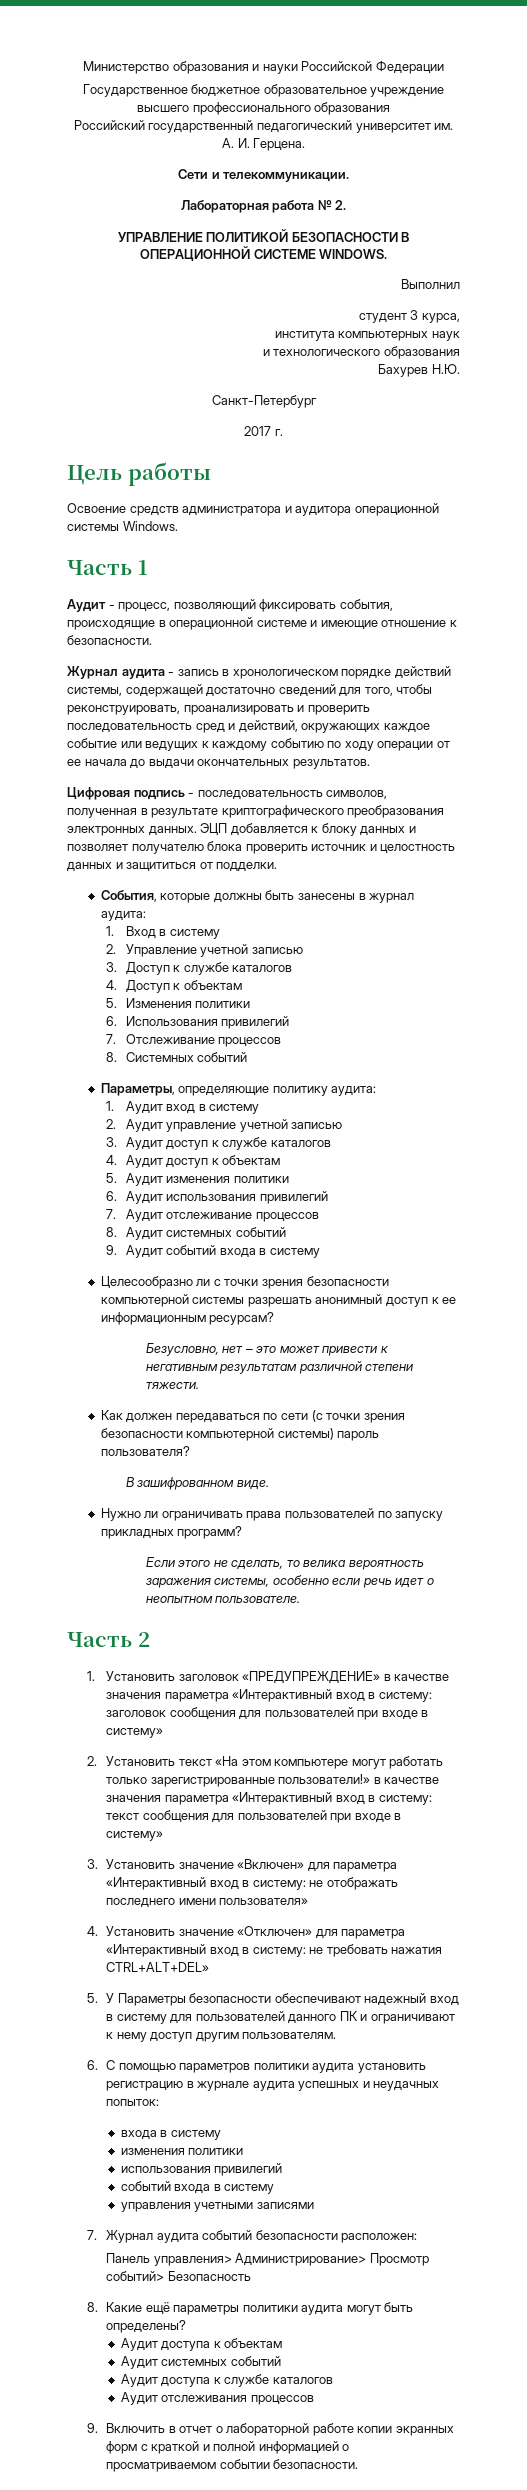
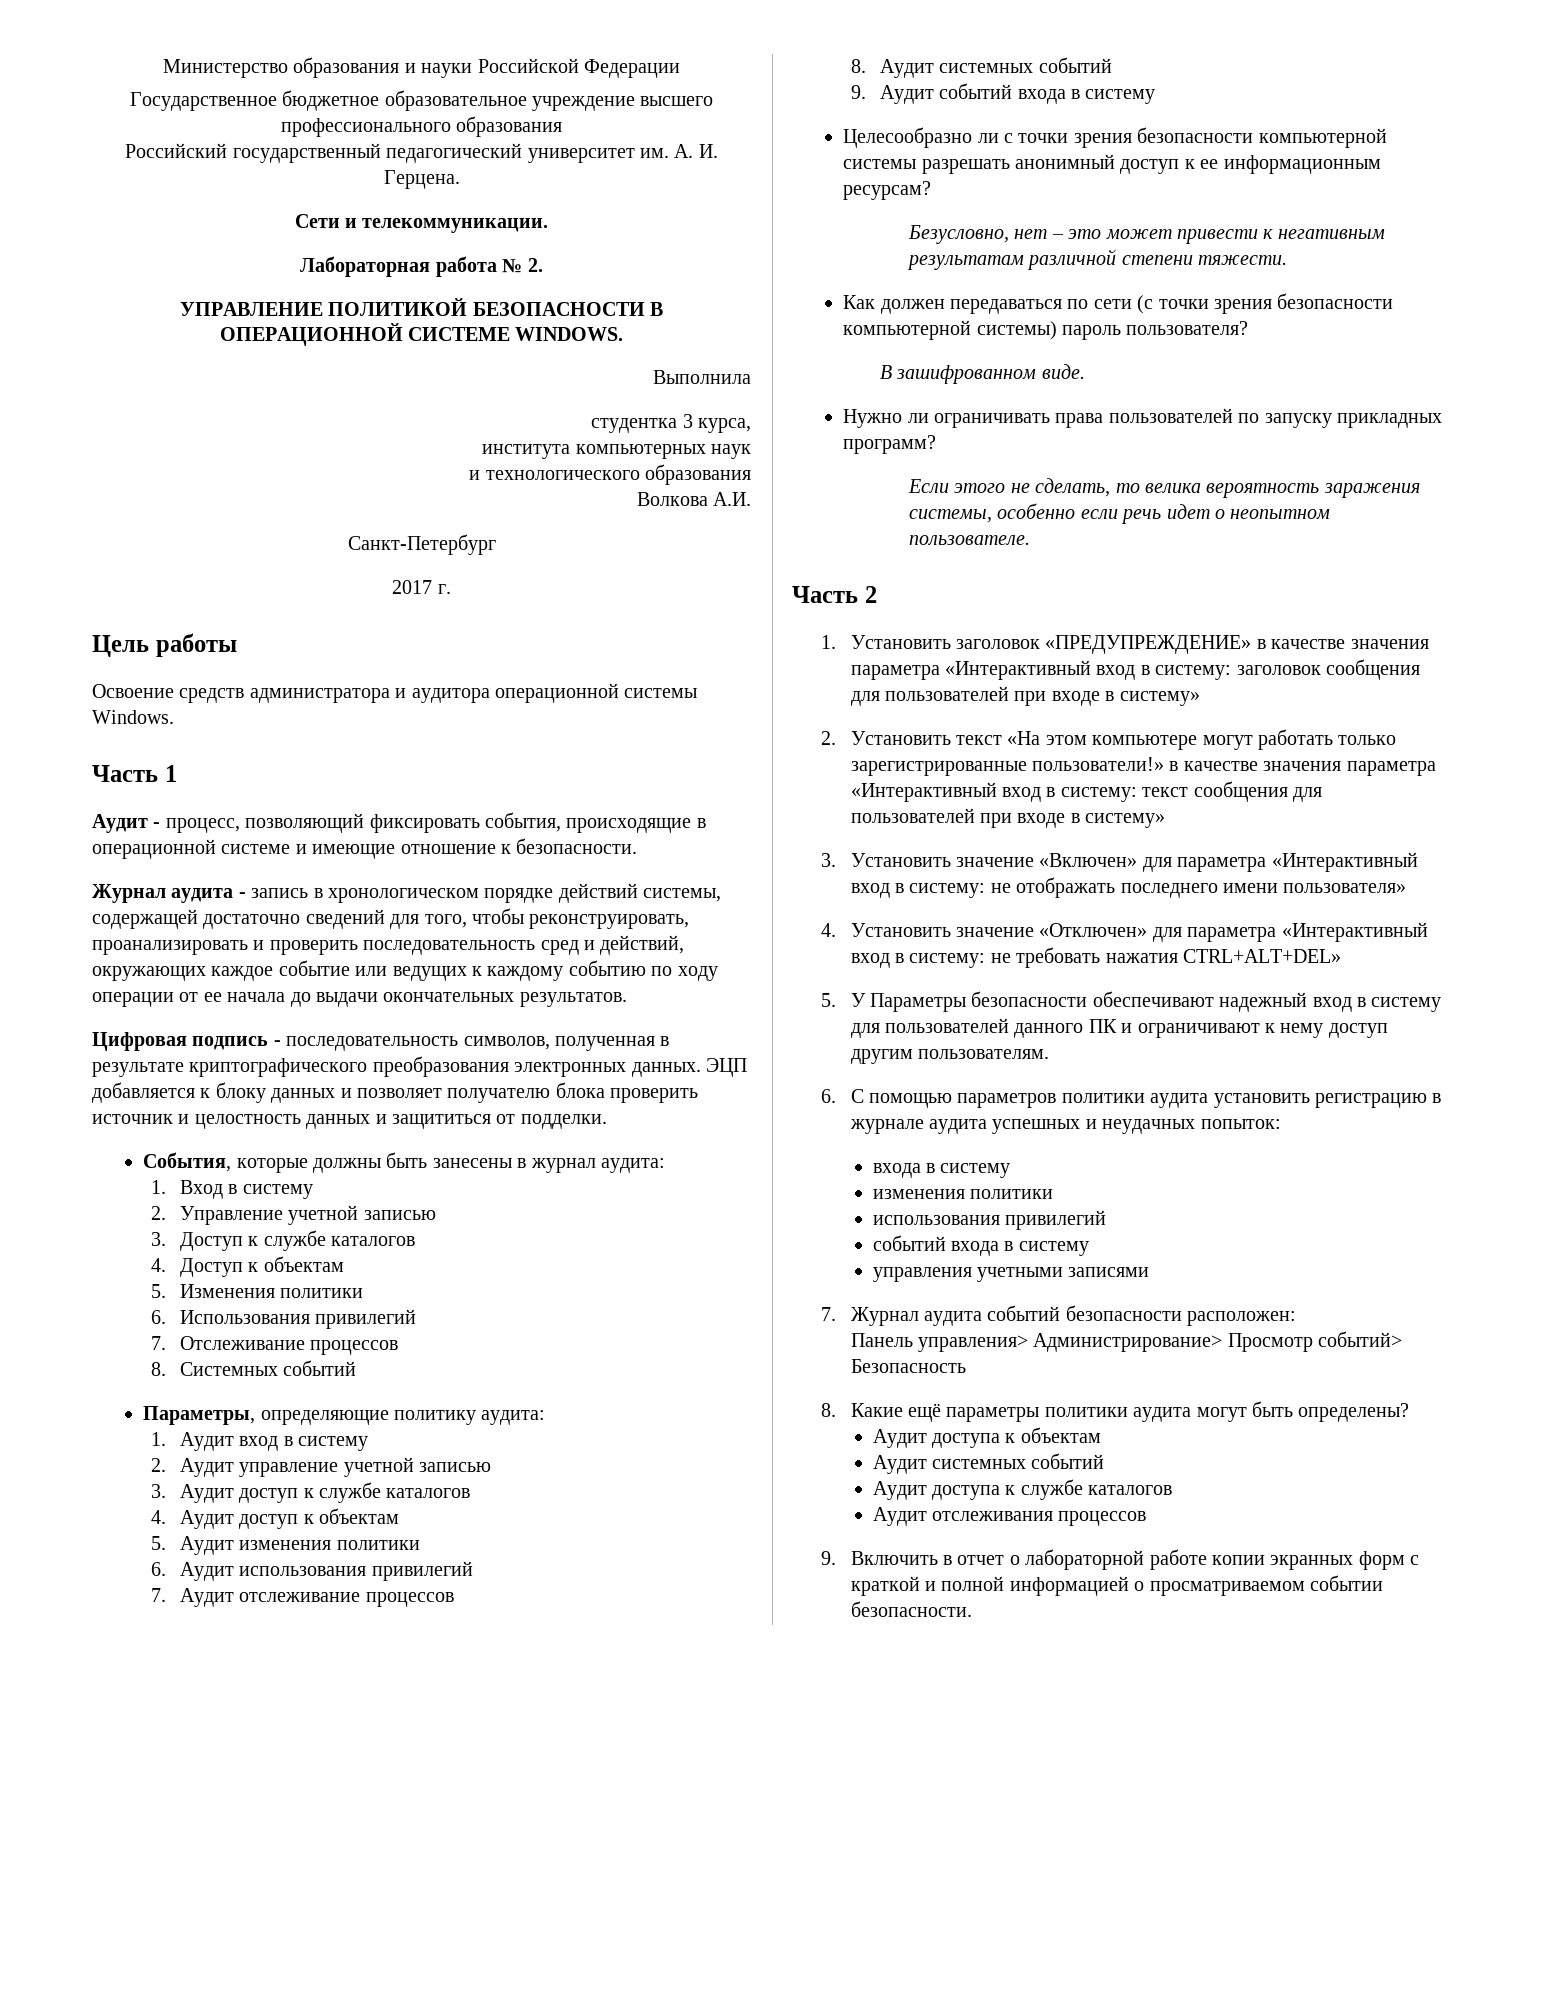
- Выполнил
- студент 3 курса,
+ Выполнила
+ студентка 3 курса,
- Бахурев Н.Ю.
+ Волкова А.И.

